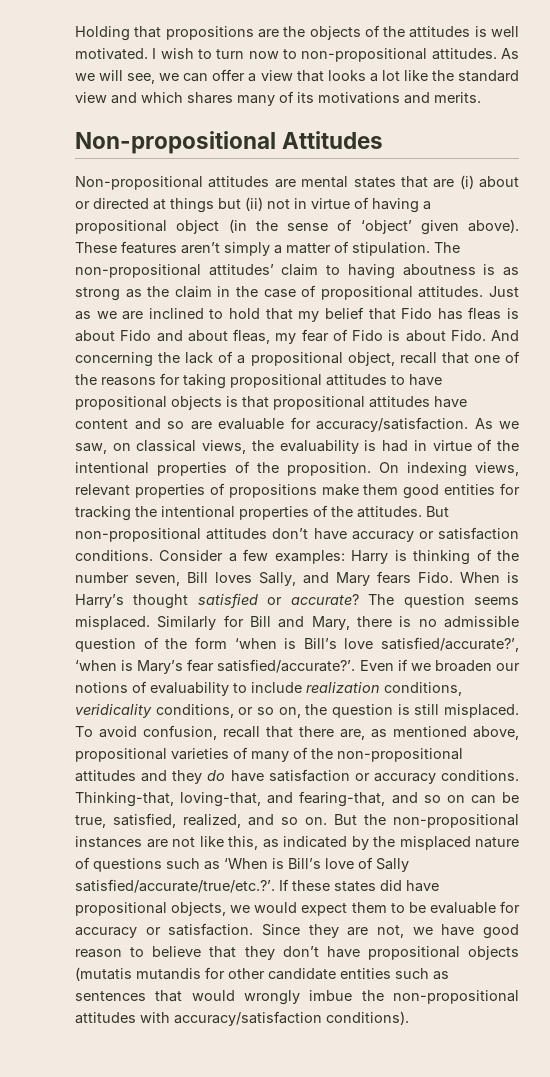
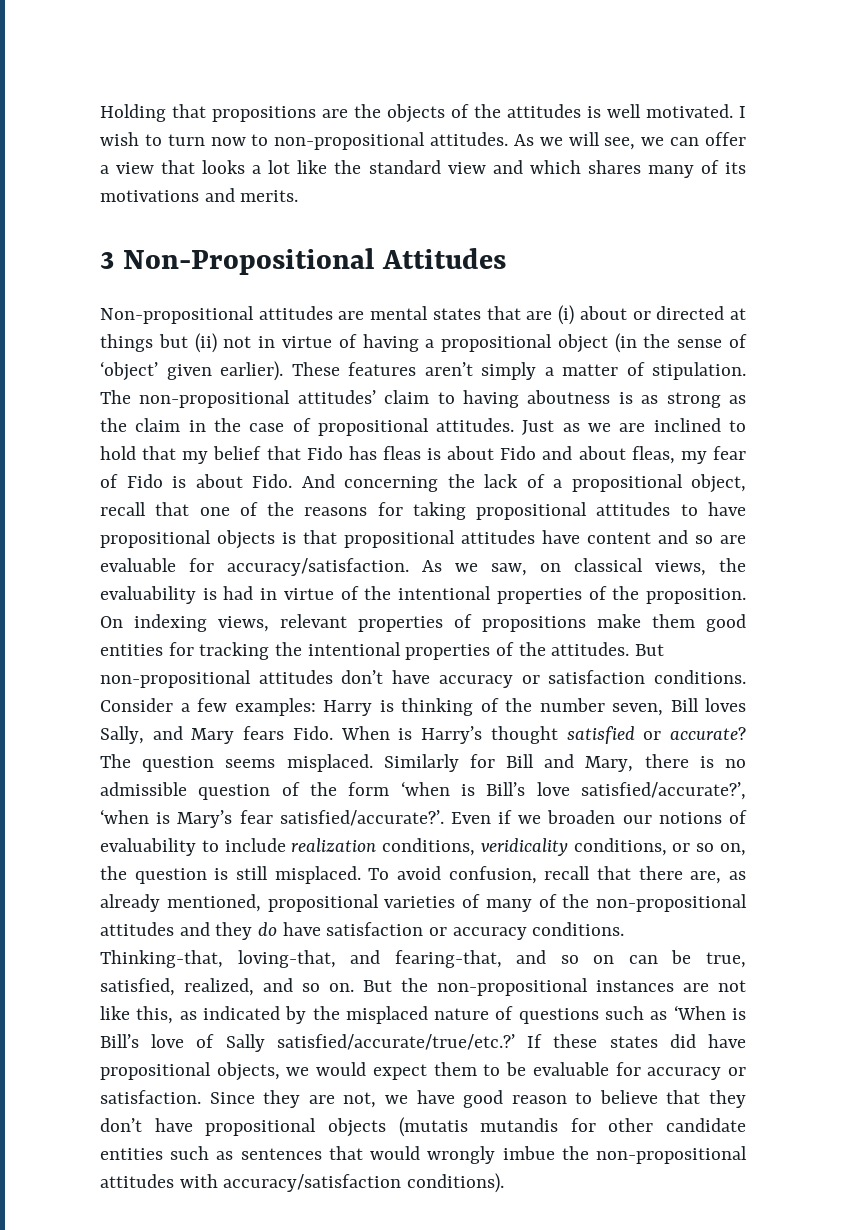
- Non-propositional Attitudes
+ 3 Non-Propositional Attitudes
- Non-propositional attitudes are mental states that are (i) about or directed at things but (ii) not in virtue of having a propositional object (in the sense of ‘object’ given above).
+ Non-propositional attitudes are mental states that are (i) about or directed at things but (ii) not in virtue of having a propositional object (in the sense of ‘object’ given earlier).
- To avoid confusion, recall that there are, as mentioned above, propositional varieties of many of the non-propositional attitudes and they do have satisfaction or accuracy conditions.
+ To avoid confusion, recall that there are, as already mentioned, propositional varieties of many of the non-propositional attitudes and they do have satisfaction or accuracy conditions.
- But the non-propositional instances are not like this, as indicated by the misplaced nature of questions such as ‘When is Bill’s love of Sally satisfied/accurate/true/etc.?’. If these states did have propositional objects, we would expect them to be evaluable for accuracy or satisfaction.
+ But the non-propositional instances are not like this, as indicated by the misplaced nature of questions such as ‘When is Bill’s love of Sally satisfied/accurate/true/etc.?’ If these states did have propositional objects, we would expect them to be evaluable for accuracy or satisfaction.

